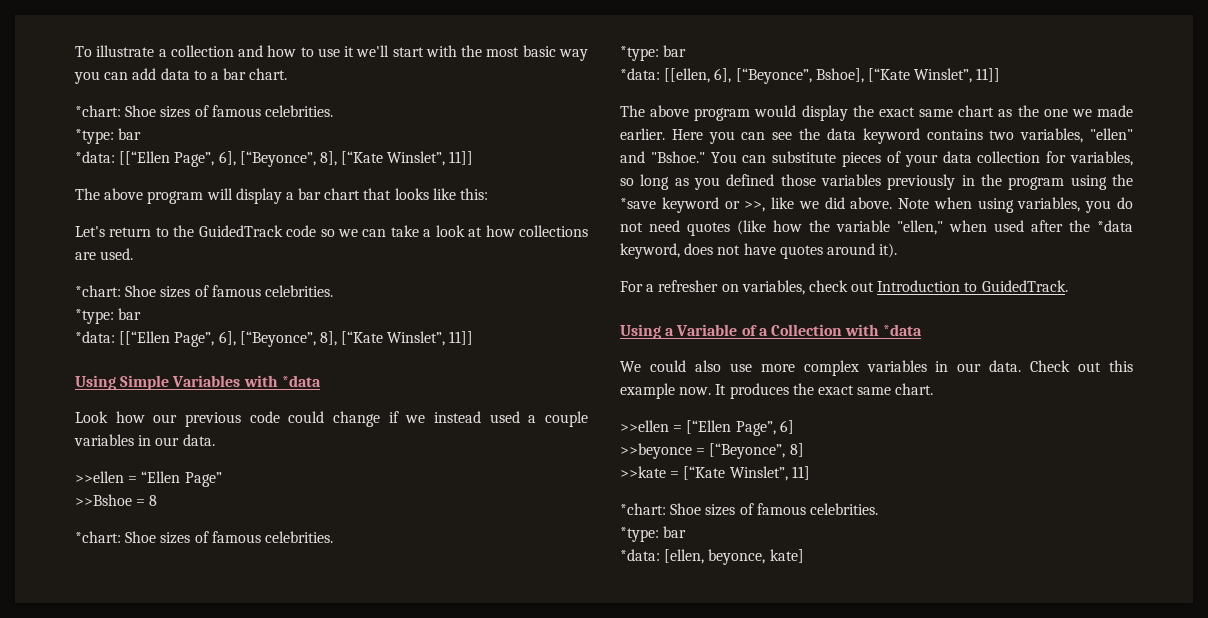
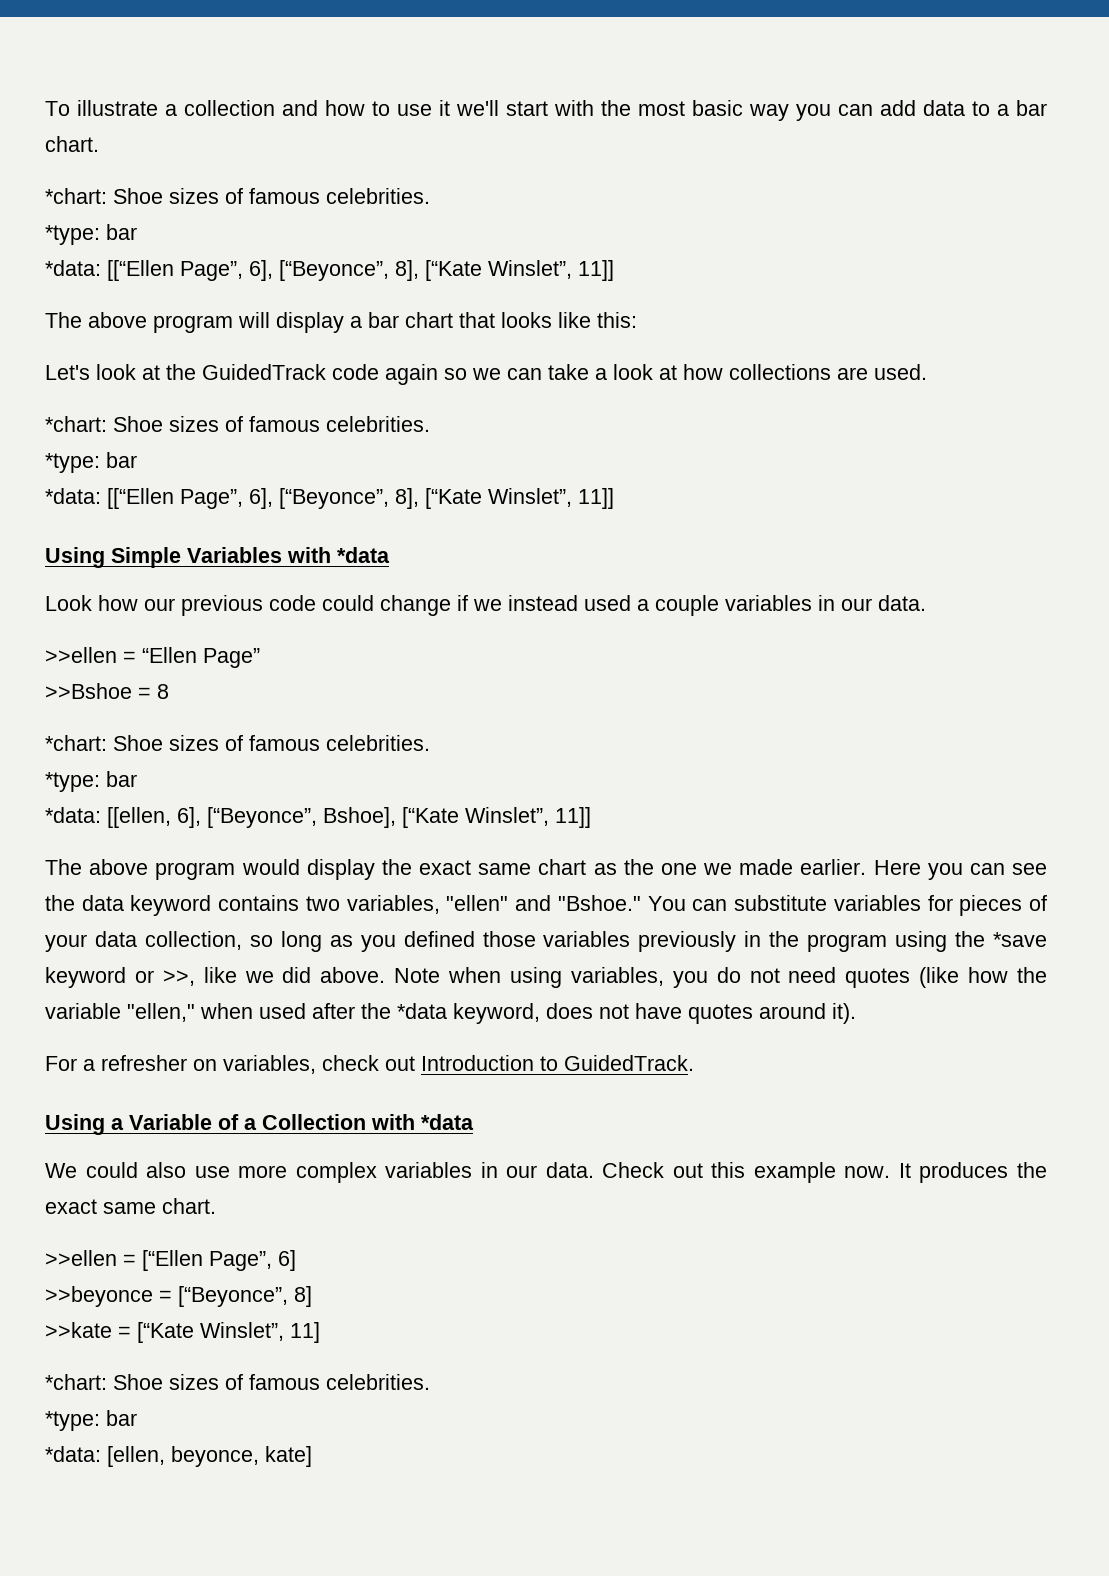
- Let's return to the GuidedTrack code so we can take a look at how collections are used.
+ Let's look at the GuidedTrack code again so we can take a look at how collections are used.
- You can substitute pieces of your data collection for variables, so long as you defined those variables previously in the program using the *save keyword or >>, like we did above.
+ You can substitute variables for pieces of your data collection, so long as you defined those variables previously in the program using the *save keyword or >>, like we did above.

